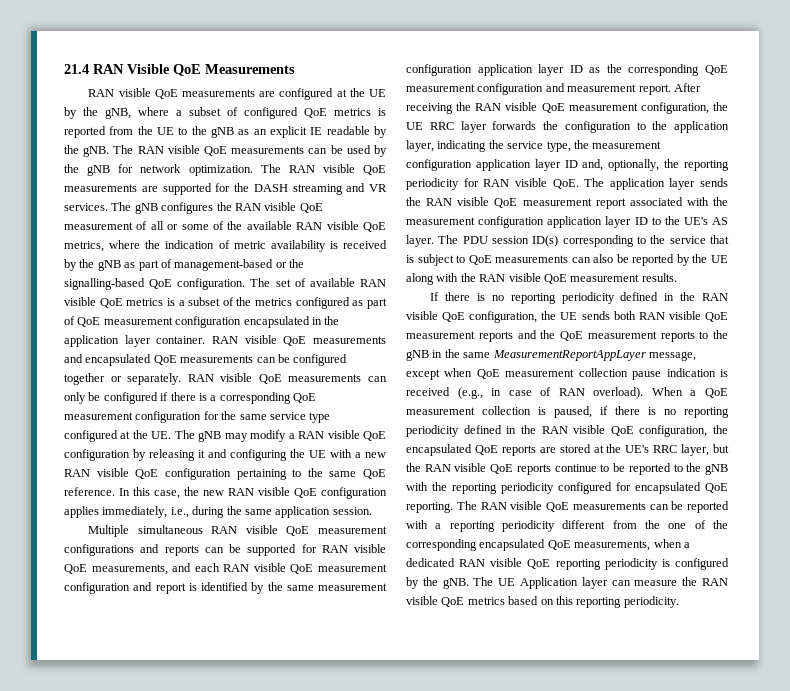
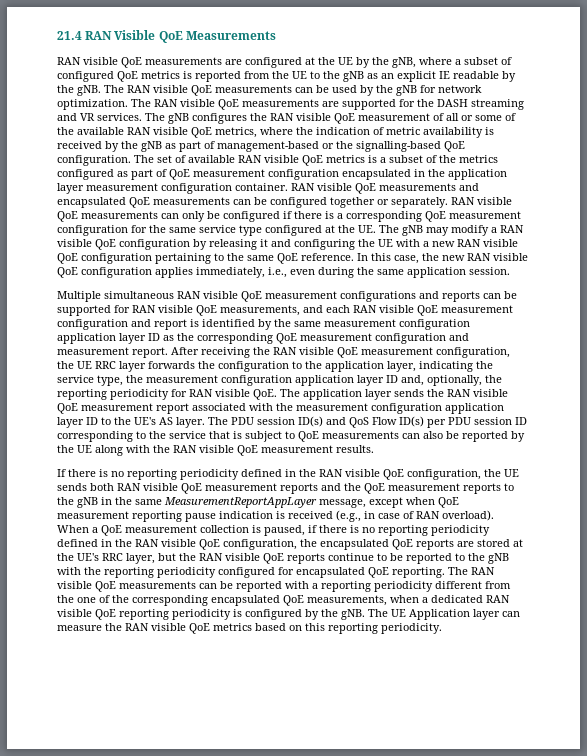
- The set of available RAN visible QoE metrics is a subset of the metrics configured as part of QoE measurement configuration encapsulated in the application layer container.
+ The set of available RAN visible QoE metrics is a subset of the metrics configured as part of QoE measurement configuration encapsulated in the application layer measurement configuration container.
- In this case, the new RAN visible QoE configuration applies immediately, i.e., during the same application session.
+ In this case, the new RAN visible QoE configuration applies immediately, i.e., even during the same application session.
- The PDU session ID(s) corresponding to the service that is subject to QoE measurements can also be reported by the UE along with the RAN visible QoE measurement results.
+ The PDU session ID(s) and QoS Flow ID(s) per PDU session ID corresponding to the service that is subject to QoE measurements can also be reported by the UE along with the RAN visible QoE measurement results.
- If there is no reporting periodicity defined in the RAN visible QoE configuration, the UE sends both RAN visible QoE measurement reports and the QoE measurement reports to the gNB in the same MeasurementReportAppLayer message, except when QoE measurement collection pause indication is received (e.g., in case of RAN overload).
+ If there is no reporting periodicity defined in the RAN visible QoE configuration, the UE sends both RAN visible QoE measurement reports and the QoE measurement reports to the gNB in the same MeasurementReportAppLayer message, except when QoE measurement reporting pause indication is received (e.g., in case of RAN overload).

